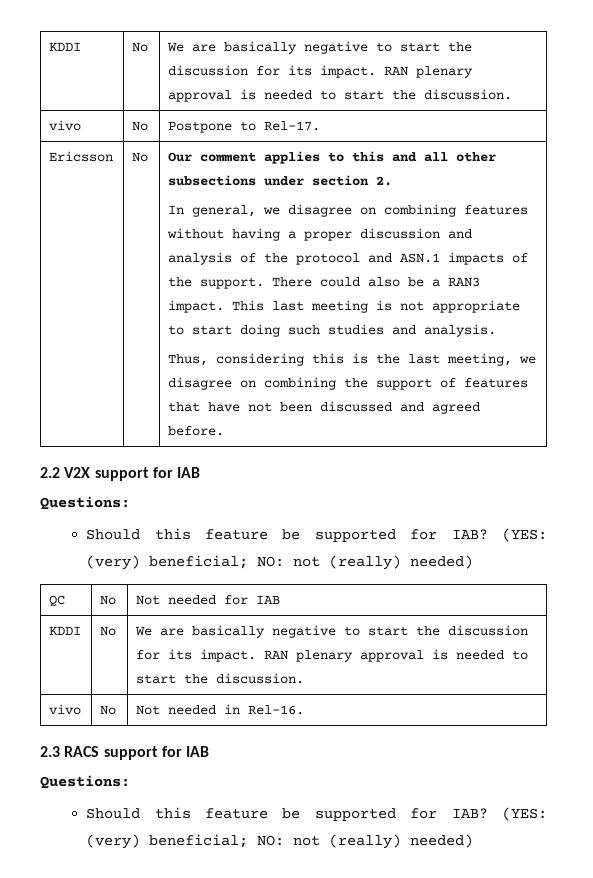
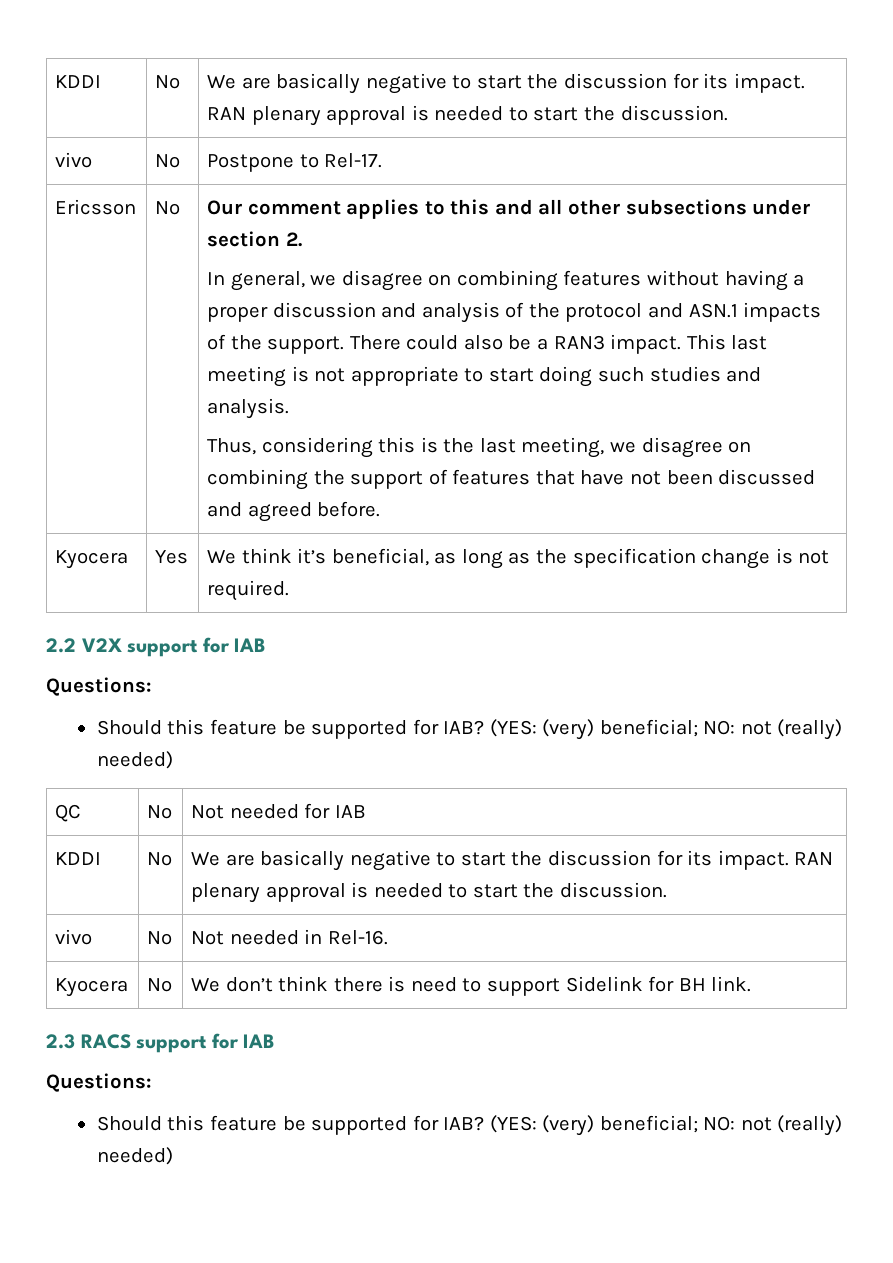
+ Kyocera | Yes | We think it’s beneficial, as long as the specification change is not required.
+ Kyocera | No | We don’t think there is need to support Sidelink for BH link.

